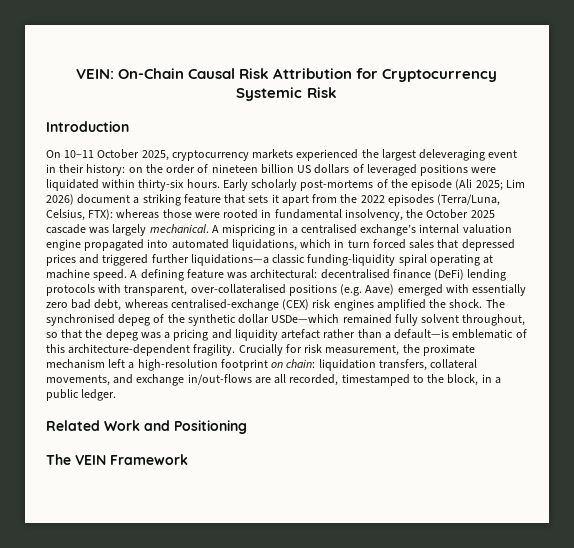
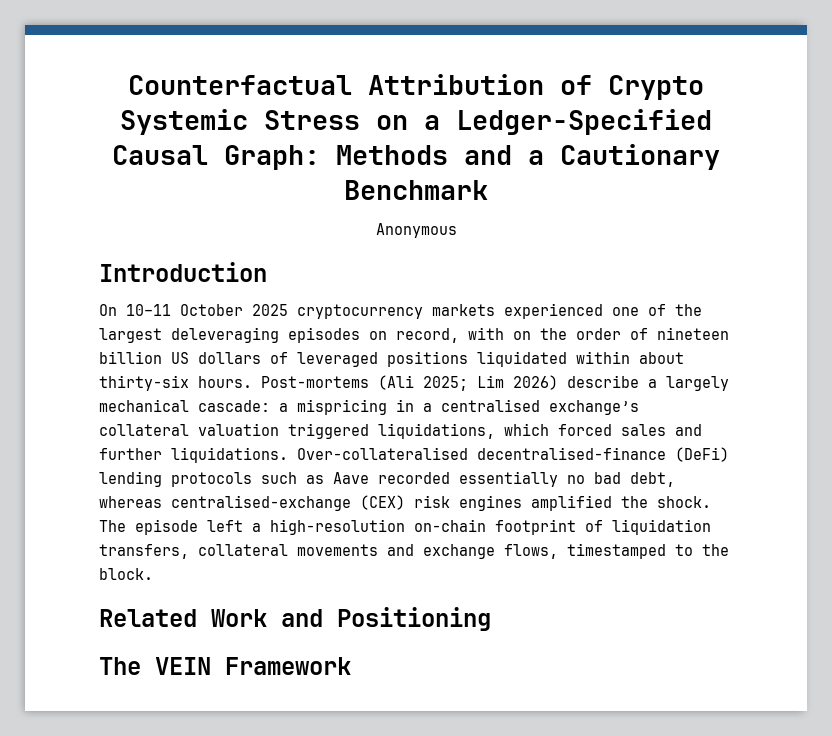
- VEIN: On-Chain Causal Risk Attribution for Cryptocurrency Systemic Risk
+ Counterfactual Attribution of Crypto Systemic Stress on a Ledger-Specified Causal Graph: Methods and a Cautionary Benchmark
+ Anonymous
- On 10–11 October 2025, cryptocurrency markets experienced the largest deleveraging event in their history: on the order of nineteen billion US dollars of leveraged positions were liquidated within thirty-six hours.
+ On 10–11 October 2025 cryptocurrency markets experienced one of the largest deleveraging episodes on record, with on the order of nineteen billion US dollars of leveraged positions liquidated within about thirty-six hours.
- Early scholarly post-mortems of the episode (Ali 2025; Lim 2026) document a striking feature that sets it apart from the 2022 episodes (Terra/Luna, Celsius, FTX): whereas those were rooted in fundamental insolvency, the October 2025 cascade was largely mechanical. A mispricing in a centralised exchange’s internal valuation engine propagated into automated liquidations, which in turn forced sales that depressed prices and triggered further liquidations—a classic funding-liquidity spiral operating at machine speed. A defining feature was architectural: decentralised finance (DeFi) lending protocols with transparent, over-collateralised positions (e.g. Aave) emerged with essentially zero bad debt, whereas centralised-exchange (CEX) risk engines amplified the shock.
+ Post-mortems (Ali 2025; Lim 2026) describe a largely mechanical cascade: a mispricing in a centralised exchange’s collateral valuation triggered liquidations, which forced sales and further liquidations. Over-collateralised decentralised-finance (DeFi) lending protocols such as Aave recorded essentially no bad debt, whereas centralised-exchange (CEX) risk engines amplified the shock.
- The synchronised depeg of the synthetic dollar USDe—which remained fully solvent throughout, so that the depeg was a pricing and liquidity artefact rather than a default—is emblematic of this architecture-dependent fragility. Crucially for risk measurement, the proximate mechanism left a high-resolution footprint on chain: liquidation transfers, collateral movements, and exchange in/out-flows are all recorded, timestamped to the block, in a public ledger.
+ The episode left a high-resolution on-chain footprint of liquidation transfers, collateral movements and exchange flows, timestamped to the block.

